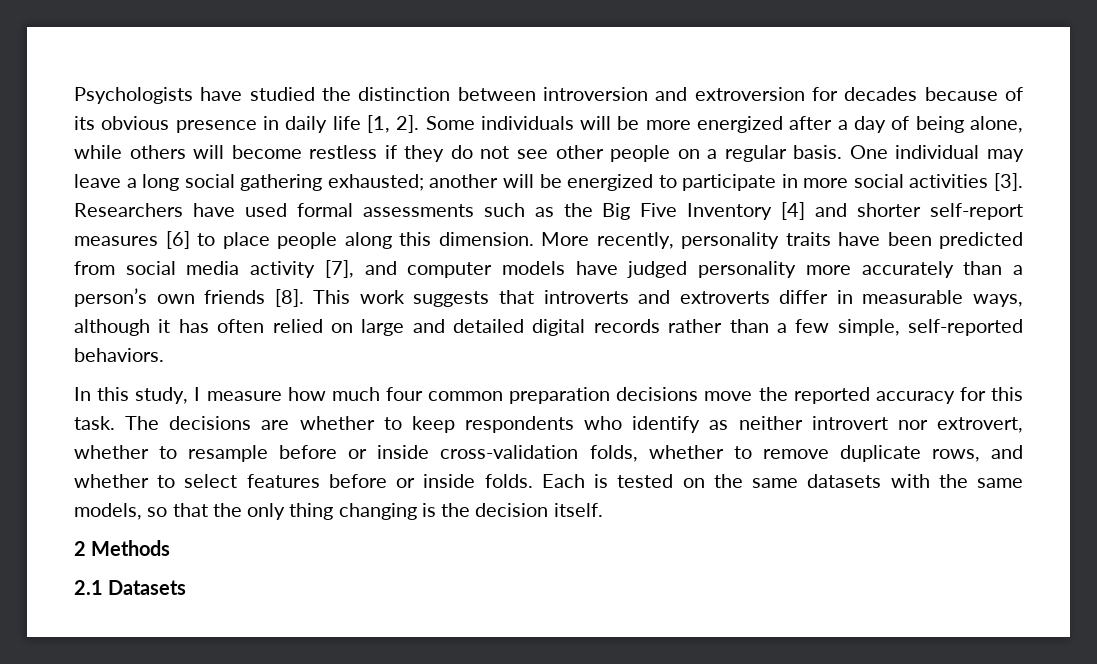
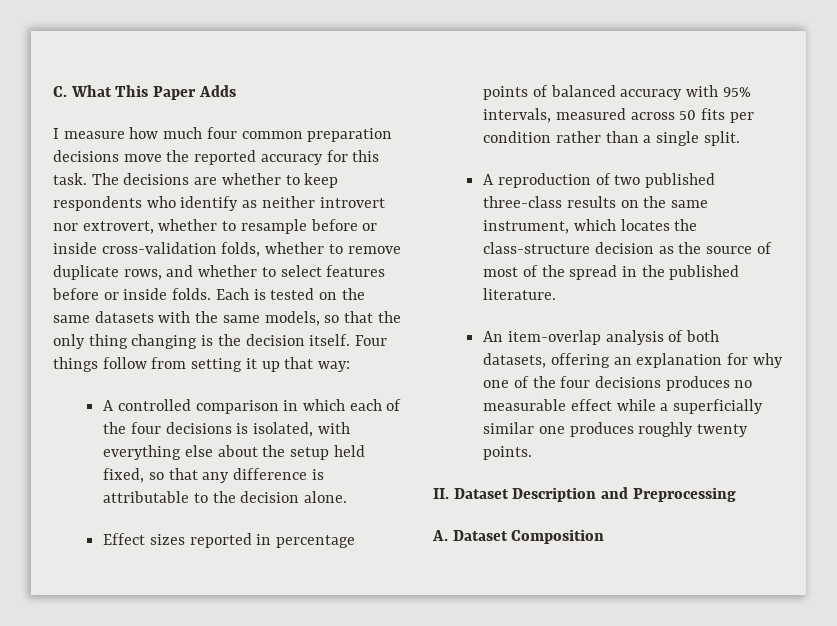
- Psychologists have studied the distinction between introversion and extroversion for decades because of its obvious presence in daily life [1, 2]. Some individuals will be more energized after a day of being alone, while others will become restless if they do not see other people on a regular basis. One individual may leave a long social gathering exhausted; another will be energized to participate in more social activities [3]. Researchers have used formal assessments such as the Big Five Inventory [4] and shorter self-report measures [6] to place people along this dimension. More recently, personality traits have been predicted from social media activity [7], and computer models have judged personality more accurately than a person’s own friends [8]. This work suggests that introverts and extroverts differ in measurable ways, although it has often relied on large and detailed digital records rather than a few simple, self-reported behaviors.
- In this study, I measure how much four common preparation decisions move the reported accuracy for this task.
+ C. What This Paper Adds
+ I measure how much four common preparation decisions move the reported accuracy for this task.
- Each is tested on the same datasets with the same models, so that the only thing changing is the decision itself.
- 2 Methods
- 2.1 Datasets
+ Each is tested on the same datasets with the same models, so that the only thing changing is the decision itself. Four things follow from setting it up that way:
+ A controlled comparison in which each of the four decisions is isolated, with everything else about the setup held fixed, so that any difference is attributable to the decision alone.
+ Effect sizes reported in percentage points of balanced accuracy with 95% intervals, measured across 50 fits per condition rather than a single split.
+ A reproduction of two published three-class results on the same instrument, which locates the class-structure decision as the source of most of the spread in the published literature.
+ An item-overlap analysis of both datasets, offering an explanation for why one of the four decisions produces no measurable effect while a superficially similar one produces roughly twenty points.
+ II. Dataset Description and Preprocessing
+ A. Dataset Composition

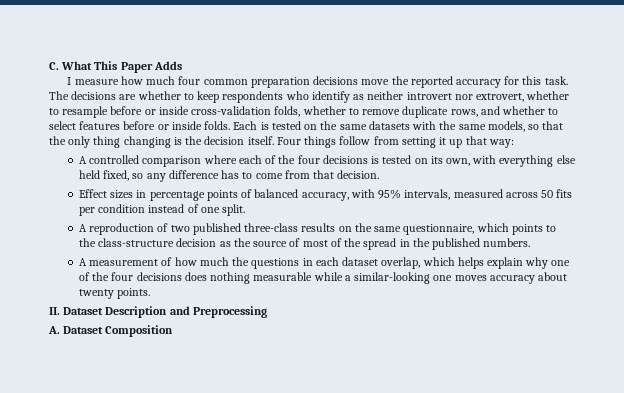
- A controlled comparison in which each of the four decisions is isolated, with everything else about the setup held fixed, so that any difference is attributable to the decision alone.
+ A controlled comparison where each of the four decisions is tested on its own, with everything else held fixed, so any difference has to come from that decision.
- Effect sizes reported in percentage points of balanced accuracy with 95% intervals, measured across 50 fits per condition rather than a single split.
+ Effect sizes in percentage points of balanced accuracy, with 95% intervals, measured across 50 fits per condition instead of one split.
- A reproduction of two published three-class results on the same instrument, which locates the class-structure decision as the source of most of the spread in the published literature.
- An item-overlap analysis of both datasets, offering an explanation for why one of the four decisions produces no measurable effect while a superficially similar one produces roughly twenty points.
+ A reproduction of two published three-class results on the same questionnaire, which points to the class-structure decision as the source of most of the spread in the published numbers.
+ A measurement of how much the questions in each dataset overlap, which helps explain why one of the four decisions does nothing measurable while a similar-looking one moves accuracy about twenty points.

